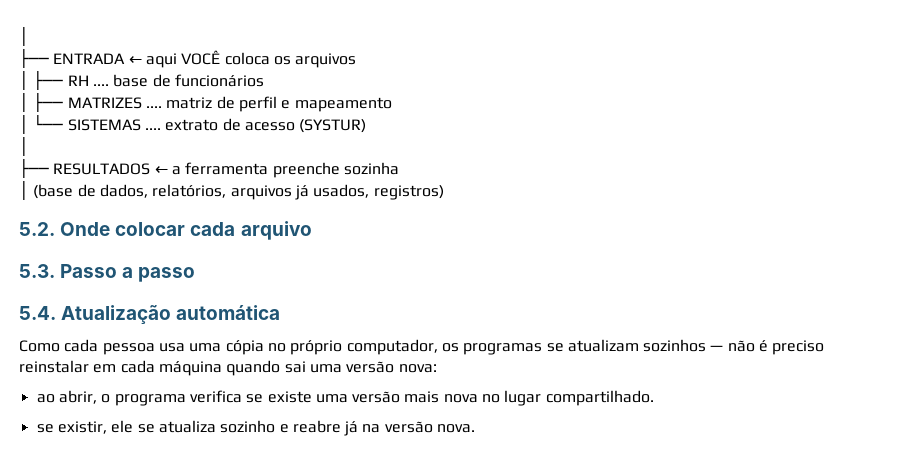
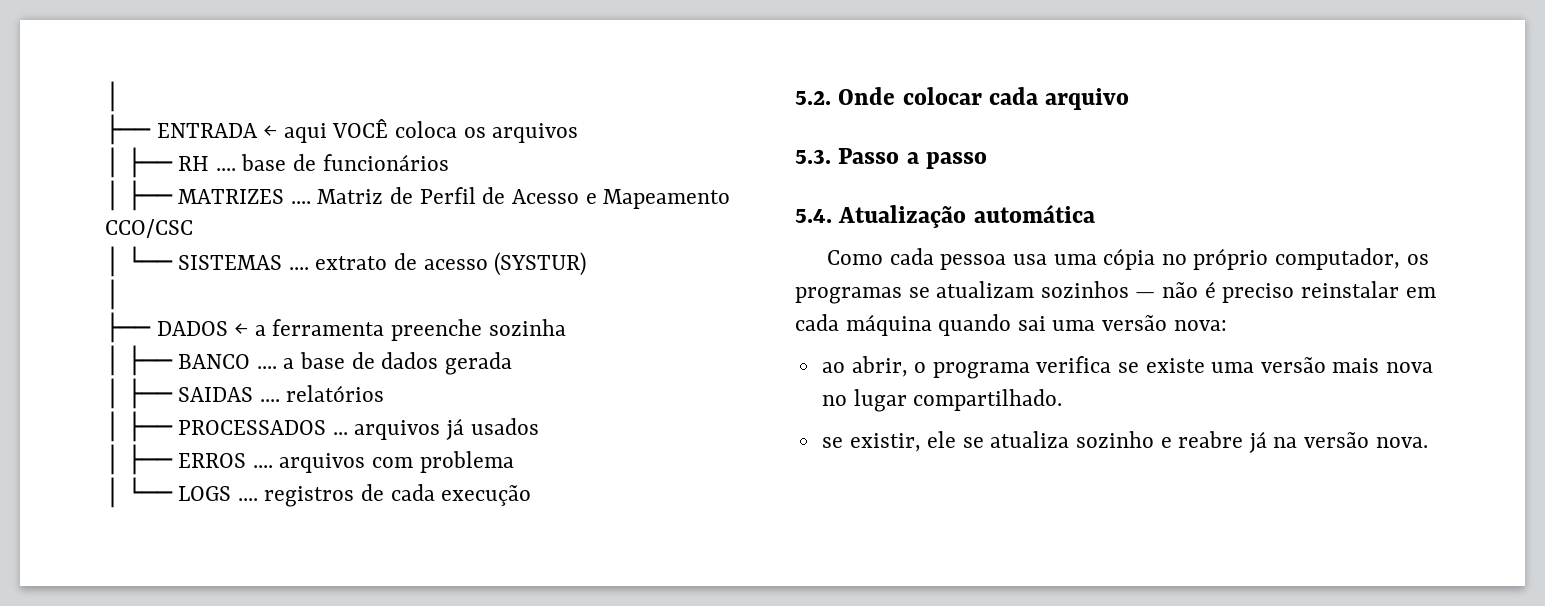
- │ ├── MATRIZES .... matriz de perfil e mapeamento
+ │ ├── MATRIZES .... Matriz de Perfil de Acesso e Mapeamento CCO/CSC
- ├── RESULTADOS ← a ferramenta preenche sozinha
+ ├── DADOS ← a ferramenta preenche sozinha
- │ (base de dados, relatórios, arquivos já usados, registros)
+ │ ├── BANCO .... a base de dados gerada
+ │ ├── SAIDAS .... relatórios
+ │ ├── PROCESSADOS ... arquivos já usados
+ │ ├── ERROS .... arquivos com problema
+ │ └── LOGS .... registros de cada execução

